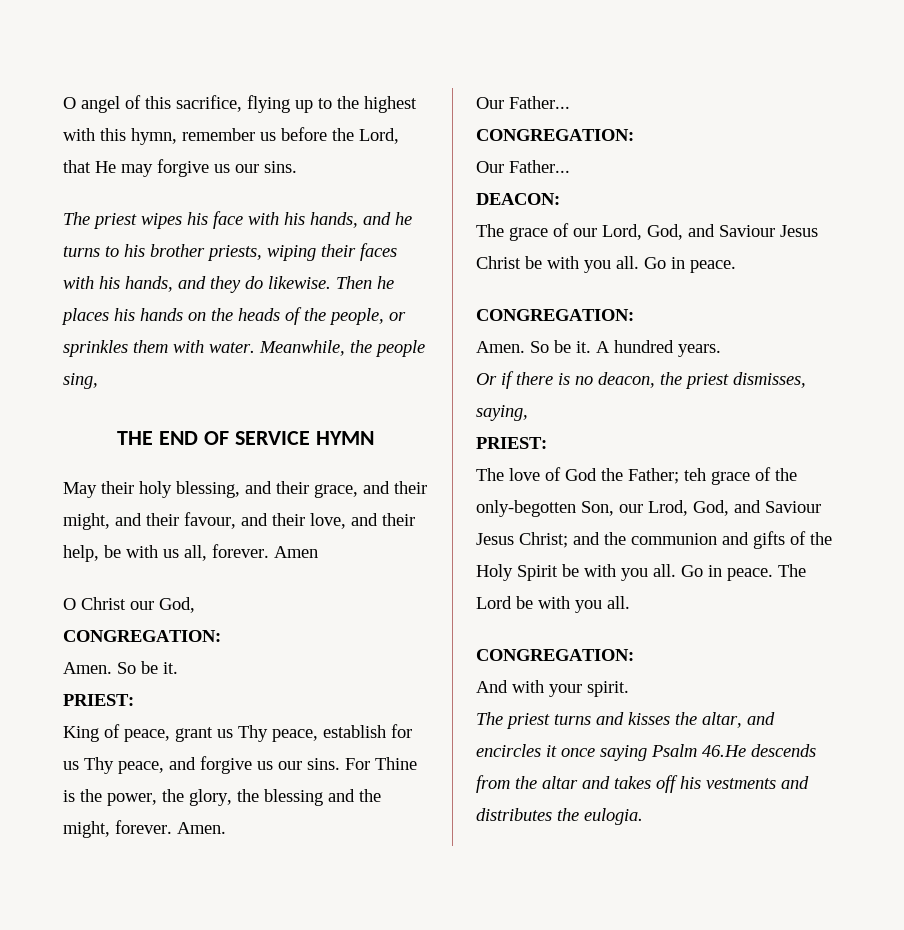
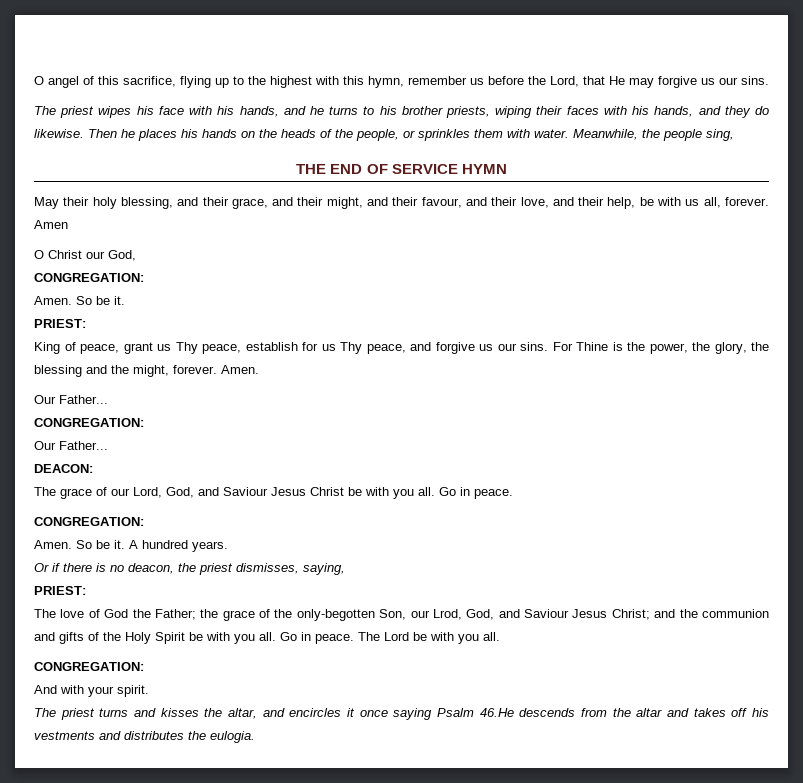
- The love of God the Father; teh grace of the only-begotten Son, our Lrod, God, and Saviour Jesus Christ; and the communion and gifts of the Holy Spirit be with you all.
+ The love of God the Father; the grace of the only-begotten Son, our Lrod, God, and Saviour Jesus Christ; and the communion and gifts of the Holy Spirit be with you all.

